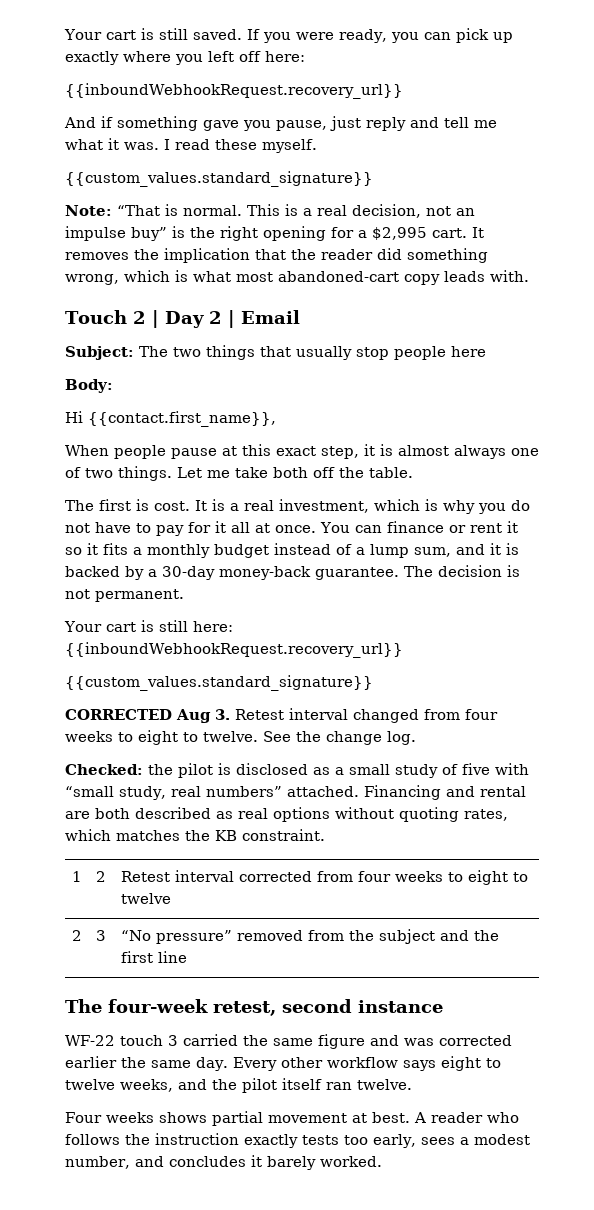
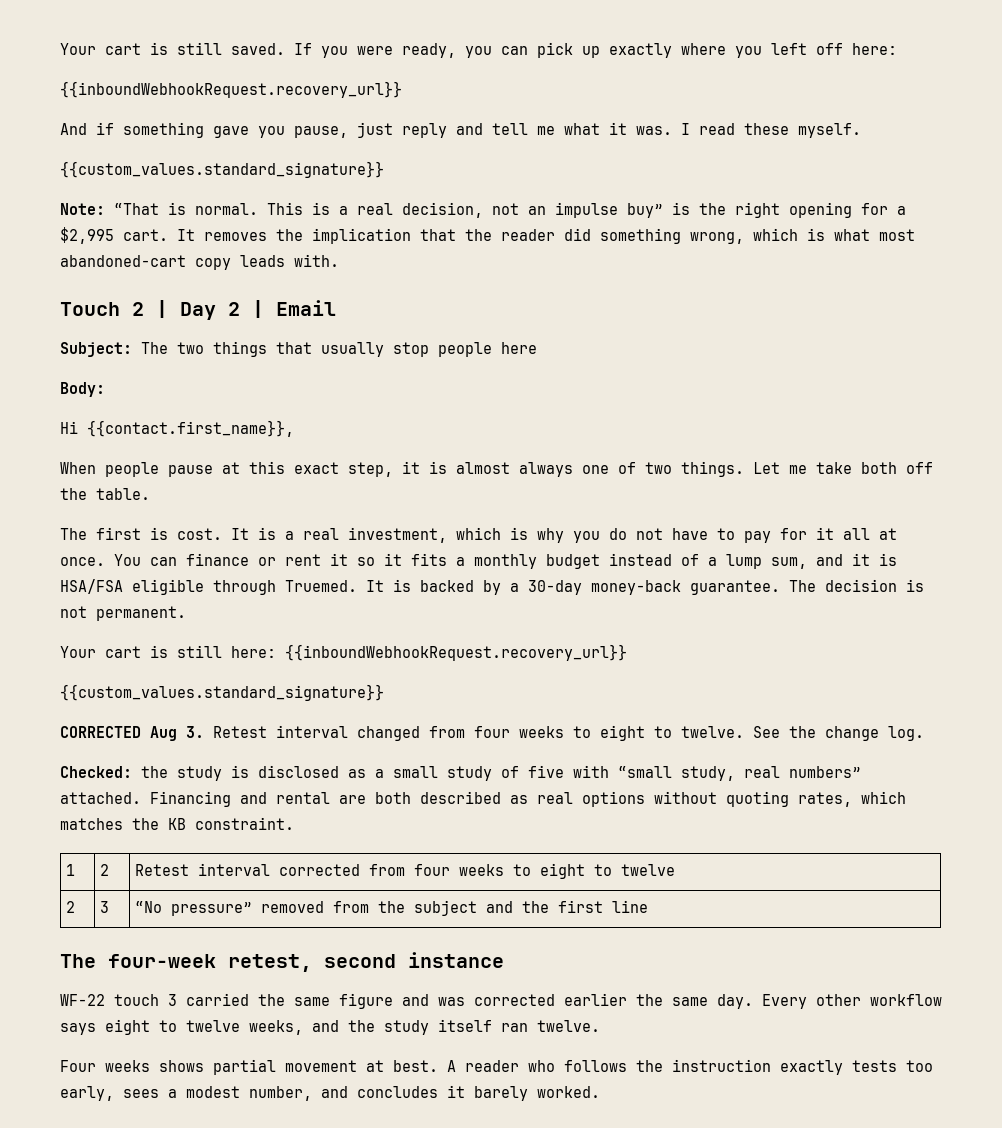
- You can finance or rent it so it fits a monthly budget instead of a lump sum, and it is backed by a 30-day money-back guarantee.
+ You can finance or rent it so it fits a monthly budget instead of a lump sum, and it is HSA/FSA eligible through Truemed. It is backed by a 30-day money-back guarantee.
- Checked: the pilot is disclosed as a small study of five with “small study, real numbers” attached.
+ Checked: the study is disclosed as a small study of five with “small study, real numbers” attached.
- Every other workflow says eight to twelve weeks, and the pilot itself ran twelve.
+ Every other workflow says eight to twelve weeks, and the study itself ran twelve.

